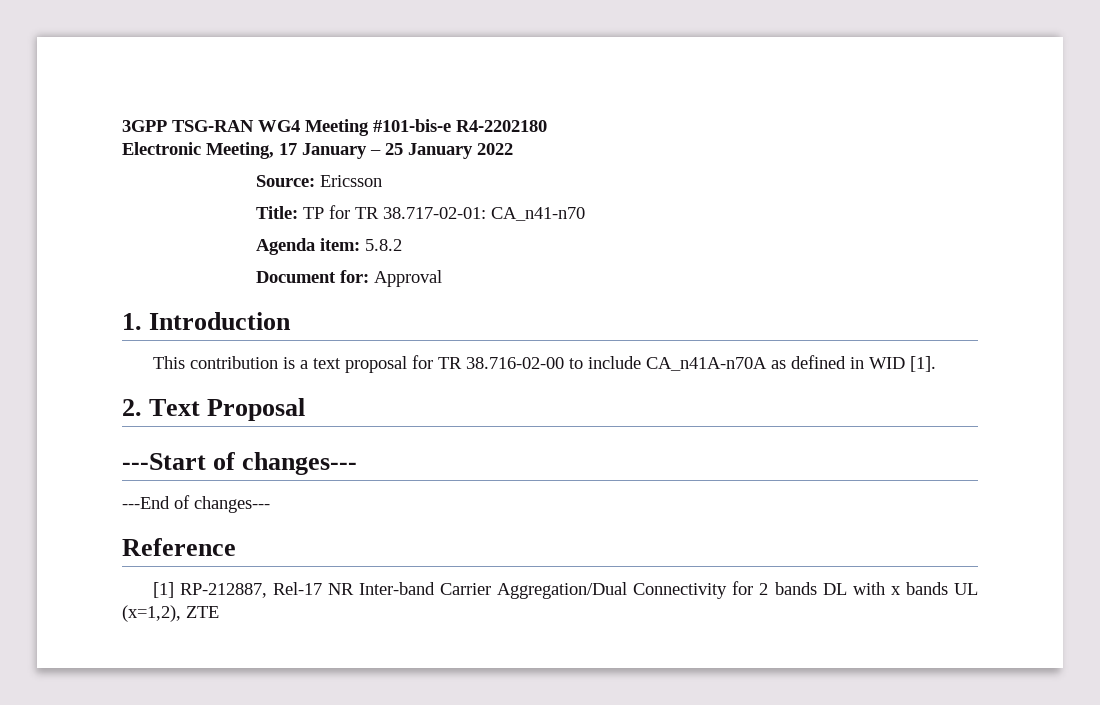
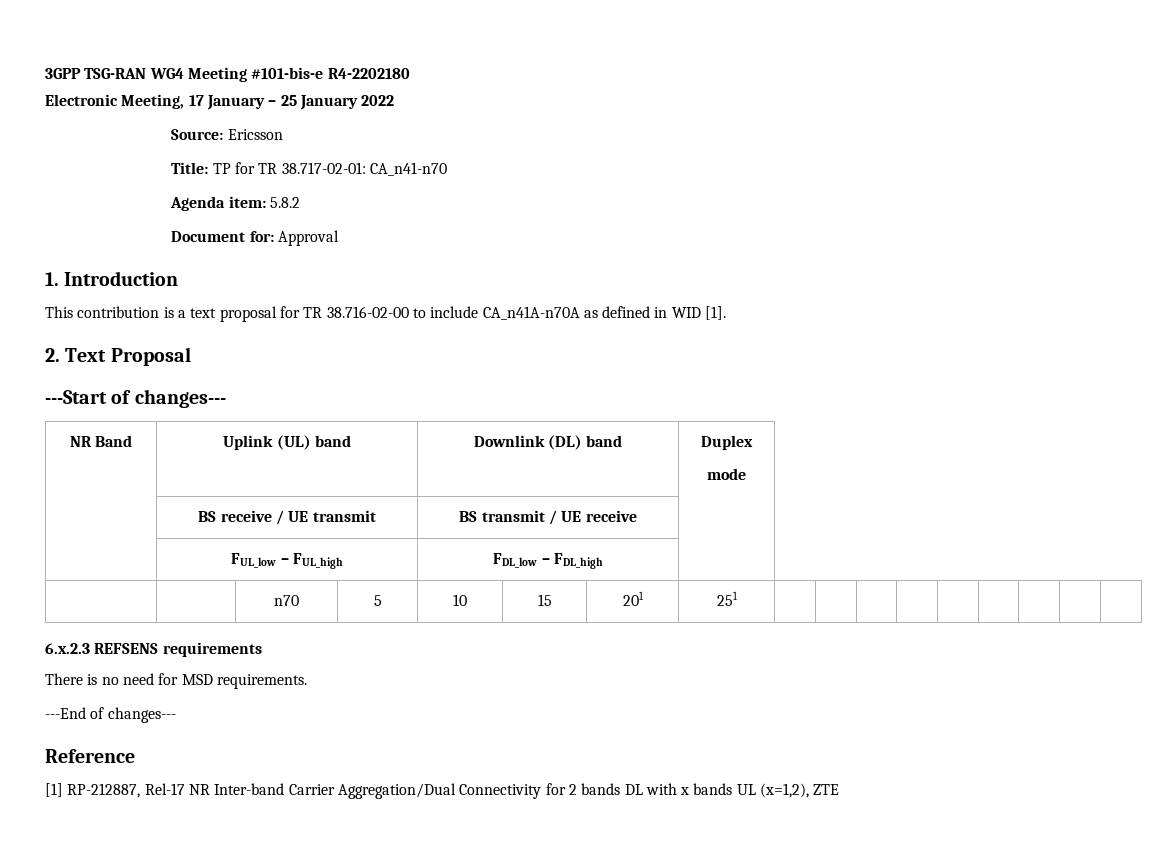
+ NR Band | Uplink (UL) band | Downlink (DL) band | Duplex
+ mode
+ | BS receive / UE transmit | BS transmit / UE receive |
+ | FUL_low – FUL_high | FDL_low – FDL_high |
+ | | n70 | 5 | 10 | 15 | 201 | 251 | | | | | | | | |
+ 6.x.2.3 REFSENS requirements
+ There is no need for MSD requirements.

